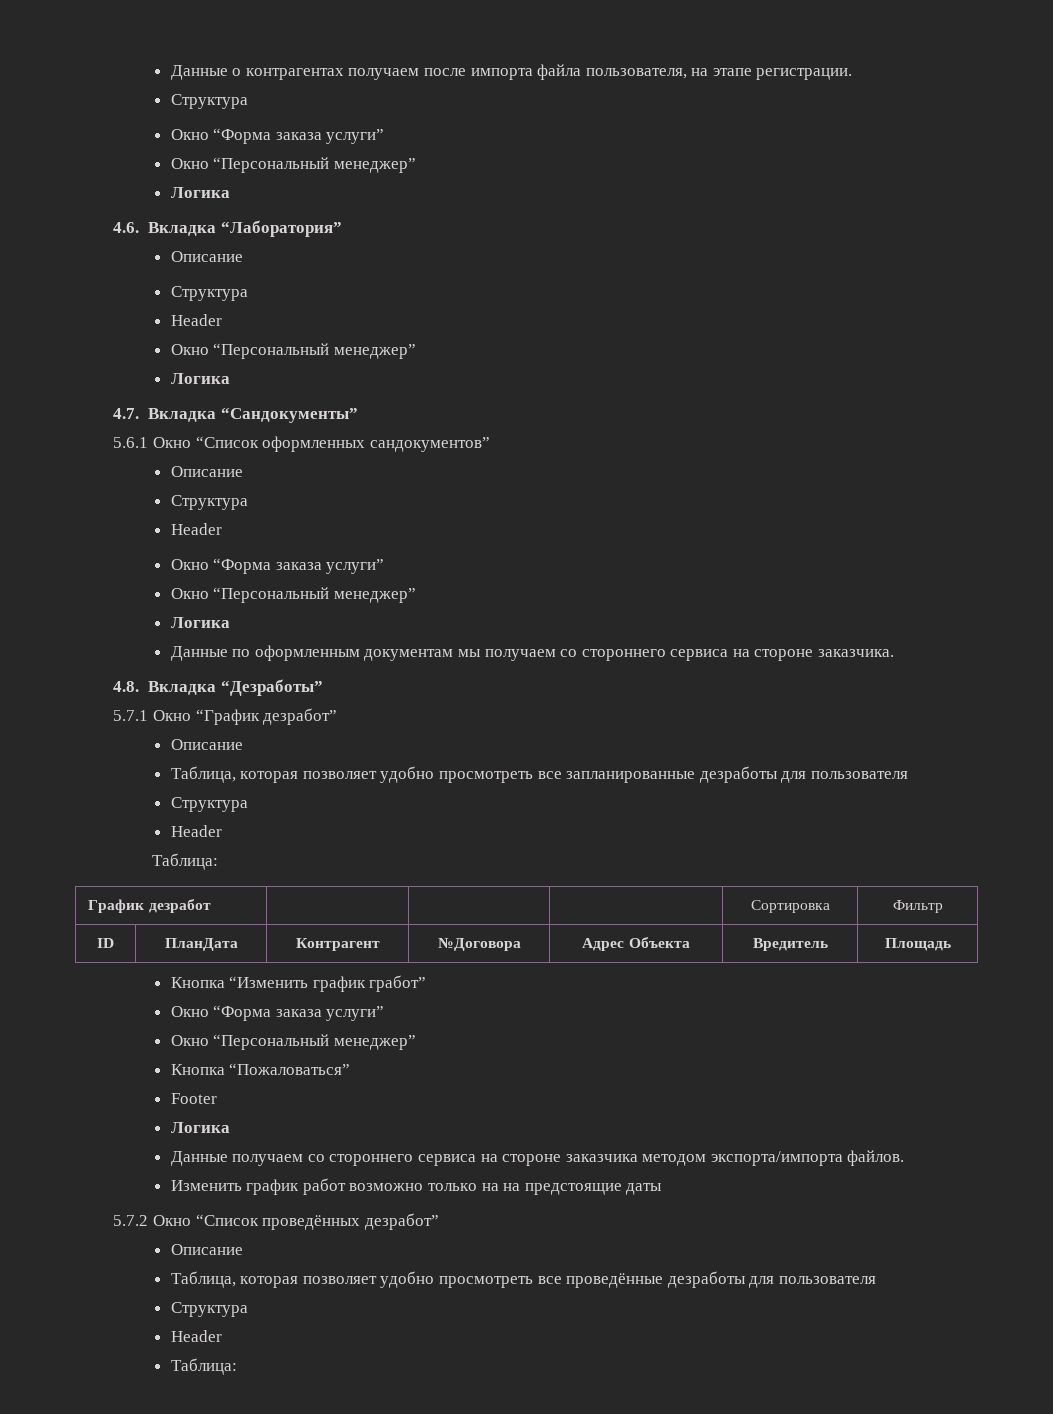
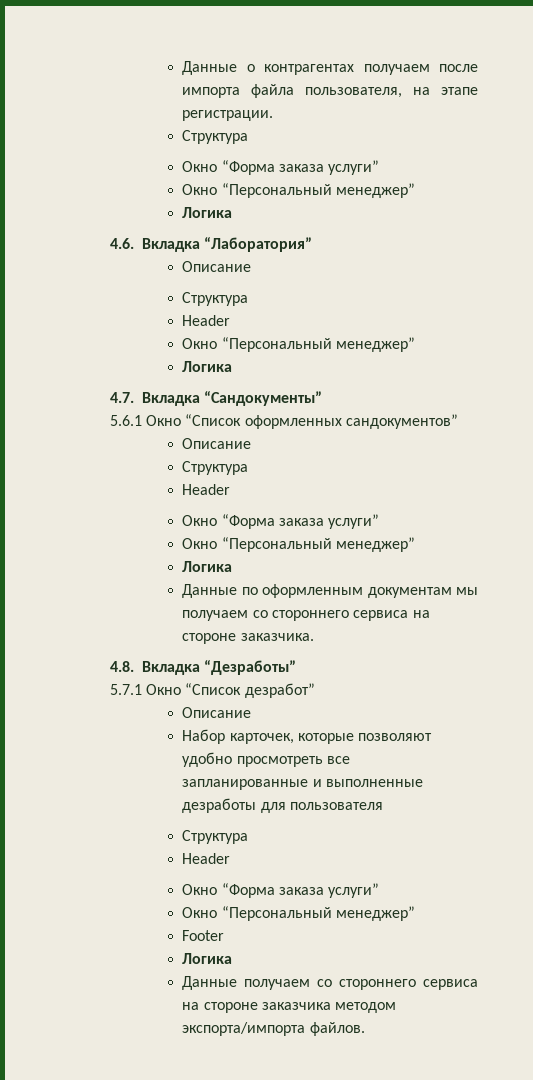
- 5.7.1 Окно “График дезработ”
+ 5.7.1 Окно “Список дезработ”
  Описание
- Таблица, которая позволяет удобно просмотреть все запланированные дезработы для пользователя
+ Набор карточек, которые позволяют удобно просмотреть все запланированные и выполненные дезработы для пользователя
  Структура
  Header
- Таблица:
- График дезработ | | | | Сортировка | Фильтр
- ID | ПланДата | Контрагент | №Договора | Адрес Объекта | Вредитель | Площадь
- Кнопка “Изменить график гработ”
  Окно “Форма заказа услуги”
  Окно “Персональный менеджер”
- Кнопка “Пожаловаться”
- Изменить график работ возможно только на на предстоящие даты
- 5.7.2 Окно “Список проведённых дезработ”
- Описание
- Таблица, которая позволяет удобно просмотреть все проведённые дезработы для пользователя
- Структура
- Header
- Таблица:

